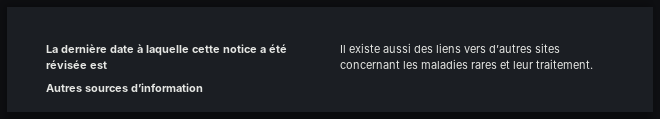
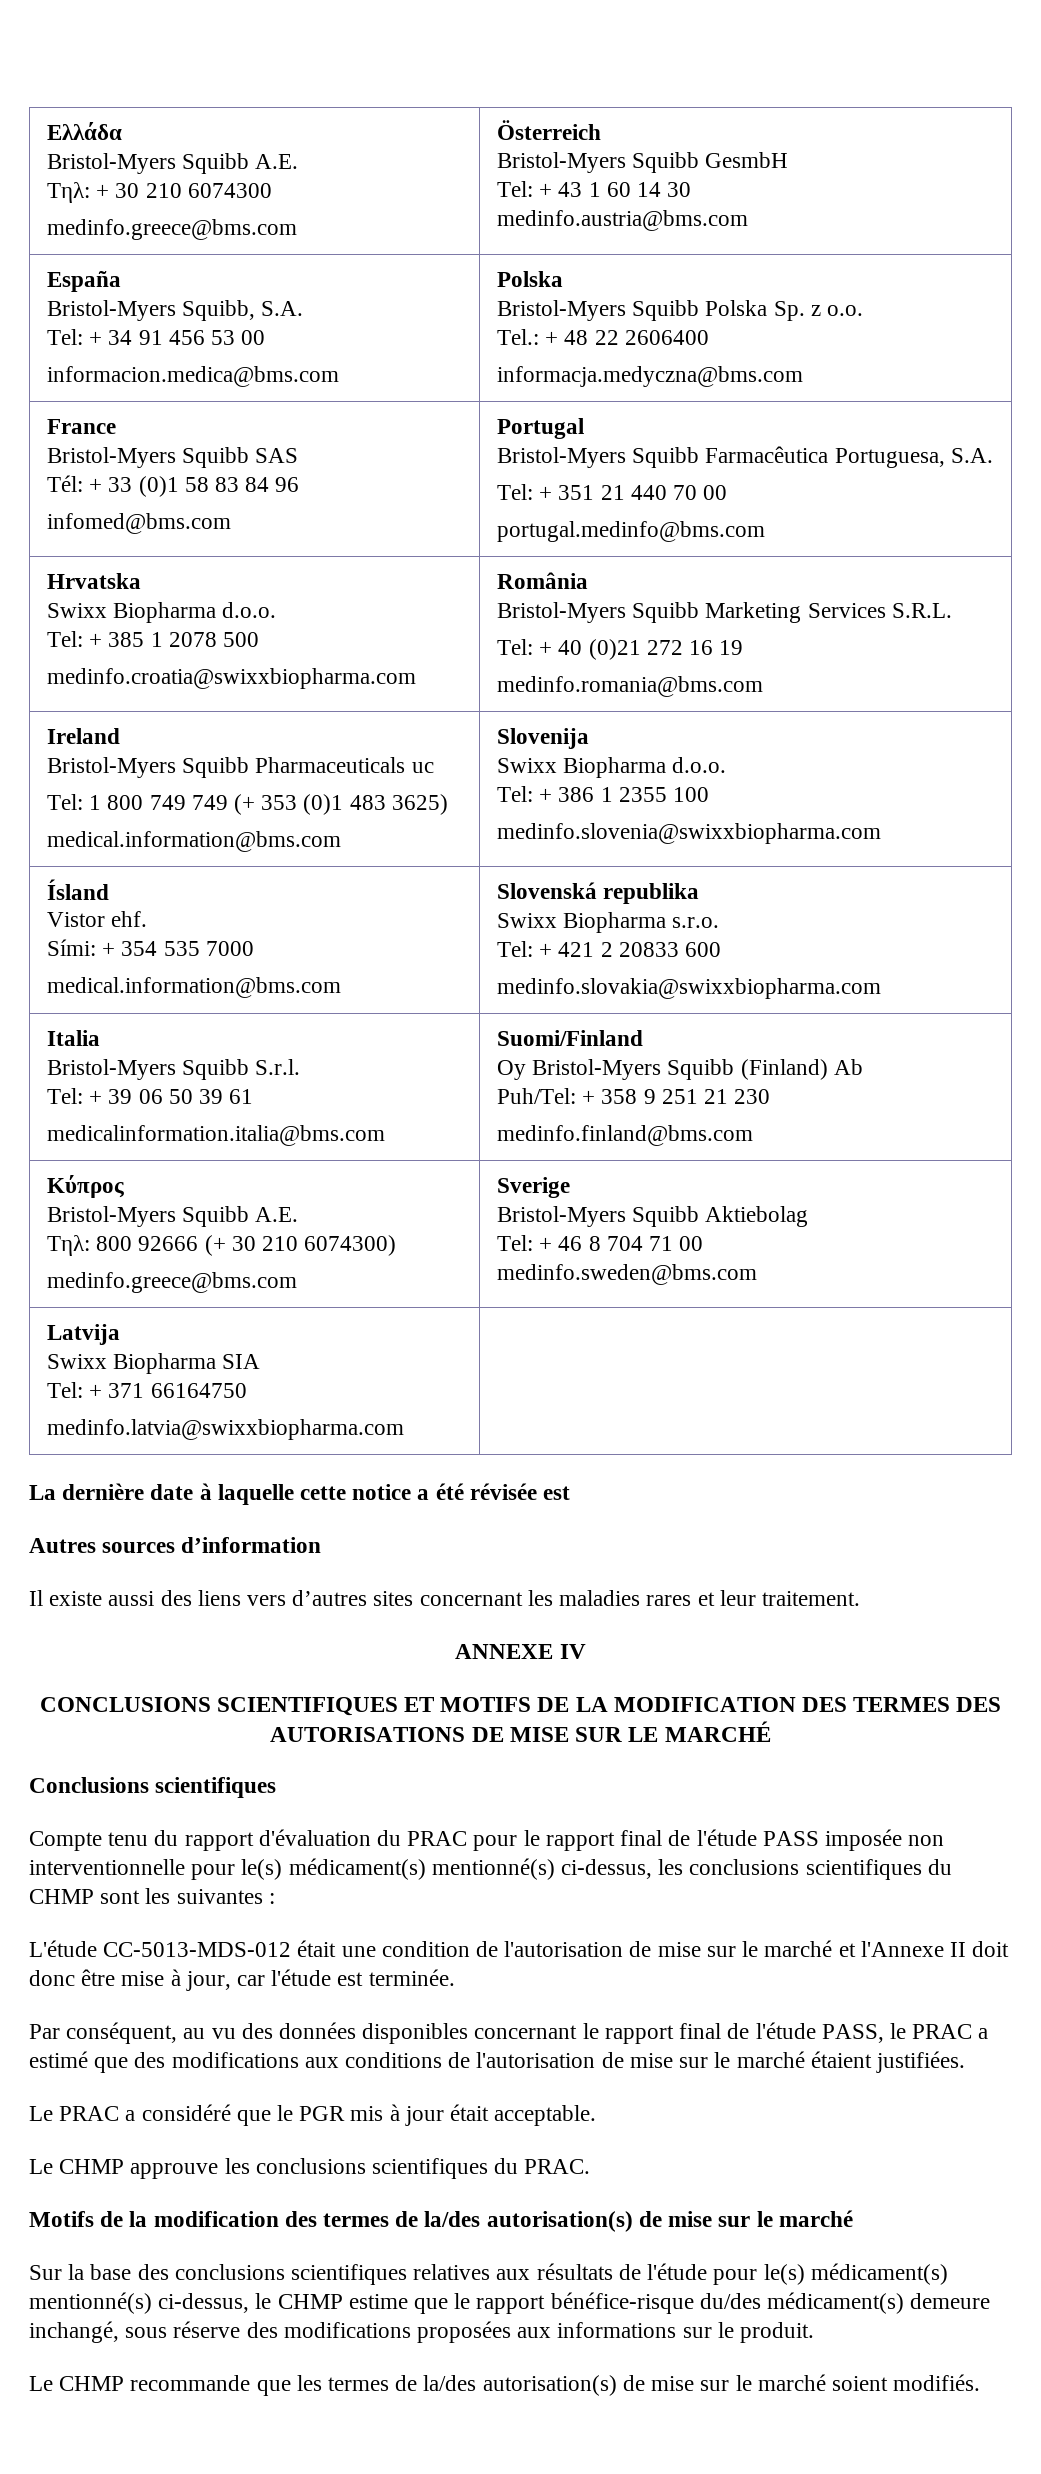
+ Ελλάδα
+ Bristol-Myers Squibb A.E.
+ Τηλ: + 30 210 6074300
+ medinfo.greece@bms.com | Österreich
+ Bristol-Myers Squibb GesmbH
+ Tel: + 43 1 60 14 30
+ medinfo.austria@bms.com
+ España
+ Bristol-Myers Squibb, S.A.
+ Tel: + 34 91 456 53 00
+ informacion.medica@bms.com | Polska
+ Bristol-Myers Squibb Polska Sp. z o.o.
+ Tel.: + 48 22 2606400
+ informacja.medyczna@bms.com
+ France
+ Bristol-Myers Squibb SAS
+ Tél: + 33 (0)1 58 83 84 96
+ infomed@bms.com | Portugal
+ Bristol-Myers Squibb Farmacêutica Portuguesa, S.A.
+ Tel: + 351 21 440 70 00
+ portugal.medinfo@bms.com
+ Hrvatska
+ Swixx Biopharma d.o.o.
+ Tel: + 385 1 2078 500
+ medinfo.croatia@swixxbiopharma.com | România
+ Bristol-Myers Squibb Marketing Services S.R.L.
+ Tel: + 40 (0)21 272 16 19
+ medinfo.romania@bms.com
+ Ireland
+ Bristol-Myers Squibb Pharmaceuticals uc
+ Tel: 1 800 749 749 (+ 353 (0)1 483 3625)
+ medical.information@bms.com | Slovenija
+ Swixx Biopharma d.o.o.
+ Tel: + 386 1 2355 100
+ medinfo.slovenia@swixxbiopharma.com
+ Ísland
+ Vistor ehf.
+ Sími: + 354 535 7000
+ medical.information@bms.com | Slovenská republika
+ Swixx Biopharma s.r.o.
+ Tel: + 421 2 20833 600
+ medinfo.slovakia@swixxbiopharma.com
+ Italia
+ Bristol-Myers Squibb S.r.l.
+ Tel: + 39 06 50 39 61
+ medicalinformation.italia@bms.com | Suomi/Finland
+ Oy Bristol-Myers Squibb (Finland) Ab
+ Puh/Tel: + 358 9 251 21 230
+ medinfo.finland@bms.com
+ Κύπρος
+ Bristol-Myers Squibb A.E.
+ Τηλ: 800 92666 (+ 30 210 6074300)
+ medinfo.greece@bms.com | Sverige
+ Bristol-Myers Squibb Aktiebolag
+ Tel: + 46 8 704 71 00
+ medinfo.sweden@bms.com
+ Latvija
+ Swixx Biopharma SIA
+ Tel: + 371 66164750
+ medinfo.latvia@swixxbiopharma.com |
+ ANNEXE IV
+ CONCLUSIONS SCIENTIFIQUES ET MOTIFS DE LA MODIFICATION DES TERMES DES AUTORISATIONS DE MISE SUR LE MARCHÉ
+ Conclusions scientifiques
+ Compte tenu du rapport d'évaluation du PRAC pour le rapport final de l'étude PASS imposée non interventionnelle pour le(s) médicament(s) mentionné(s) ci-dessus, les conclusions scientifiques du CHMP sont les suivantes :
+ L'étude CC-5013-MDS-012 était une condition de l'autorisation de mise sur le marché et l'Annexe II doit donc être mise à jour, car l'étude est terminée.
+ Par conséquent, au vu des données disponibles concernant le rapport final de l'étude PASS, le PRAC a estimé que des modifications aux conditions de l'autorisation de mise sur le marché étaient justifiées.
+ Le PRAC a considéré que le PGR mis à jour était acceptable.
+ Le CHMP approuve les conclusions scientifiques du PRAC.
+ Motifs de la modification des termes de la/des autorisation(s) de mise sur le marché
+ Sur la base des conclusions scientifiques relatives aux résultats de l'étude pour le(s) médicament(s) mentionné(s) ci-dessus, le CHMP estime que le rapport bénéfice-risque du/des médicament(s) demeure inchangé, sous réserve des modifications proposées aux informations sur le produit.
+ Le CHMP recommande que les termes de la/des autorisation(s) de mise sur le marché soient modifiés.

